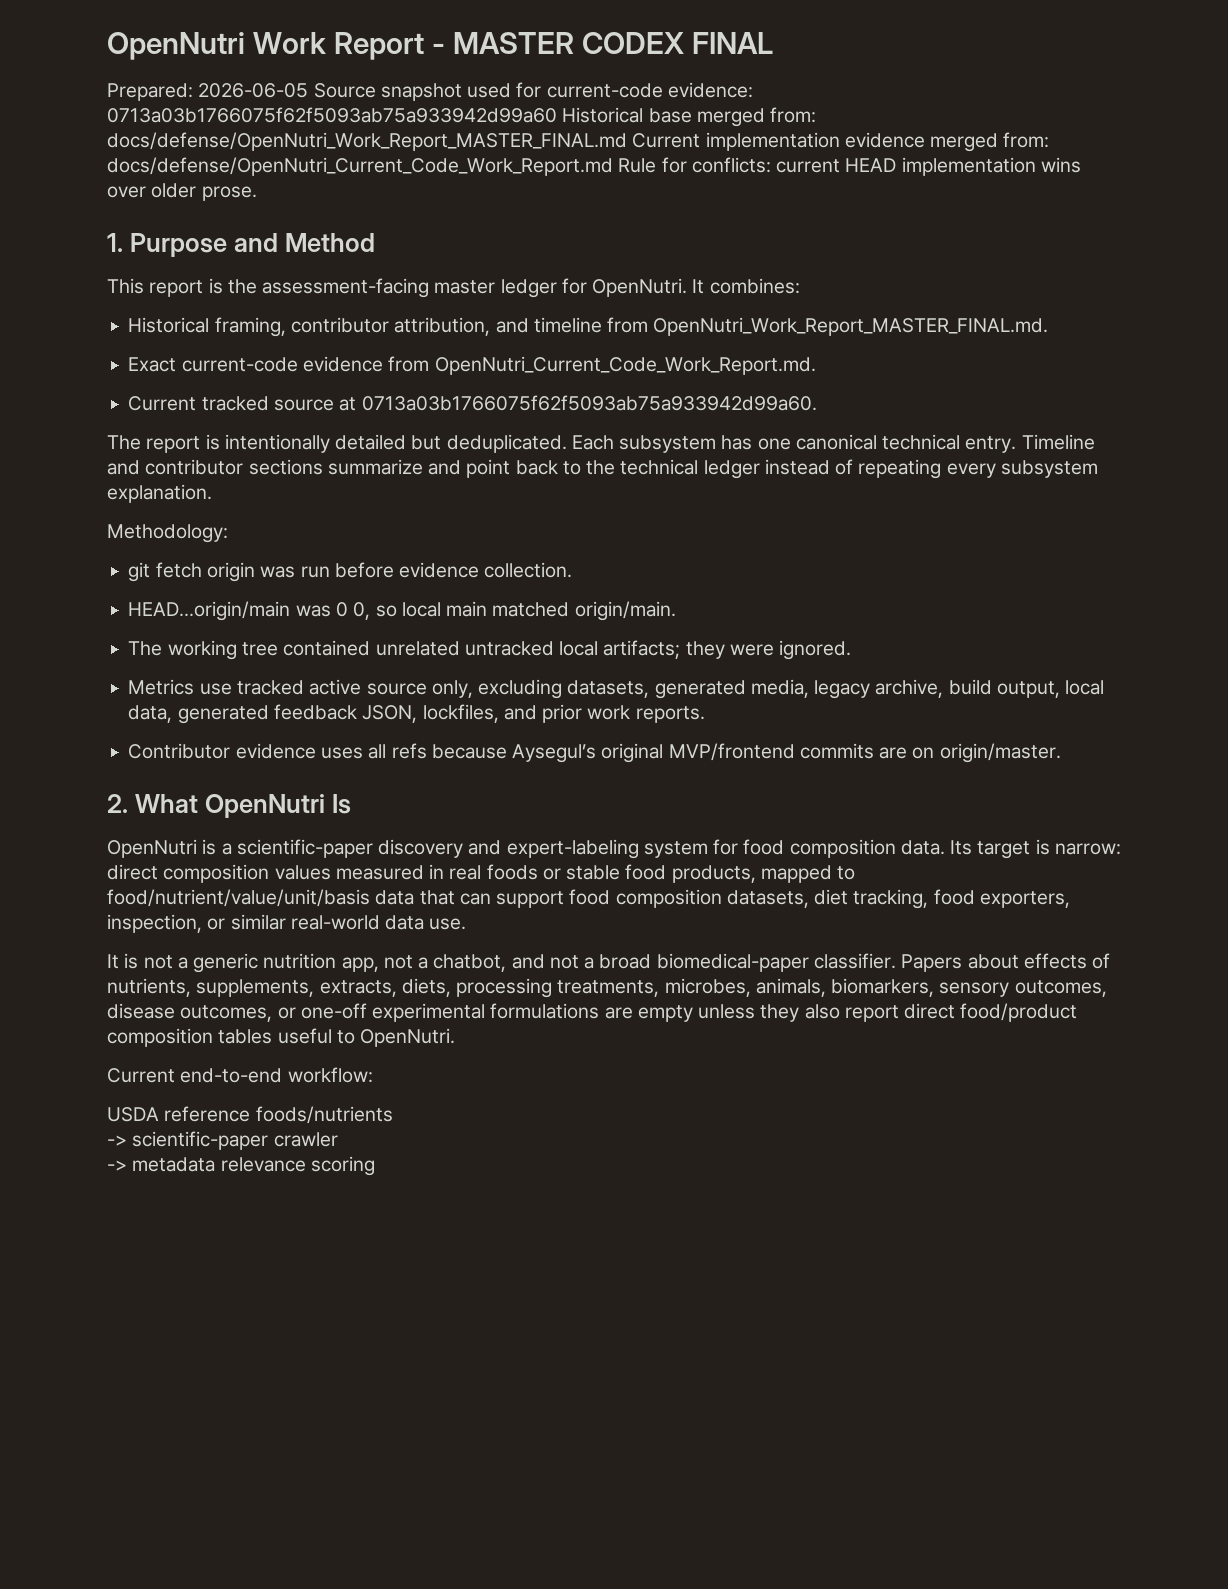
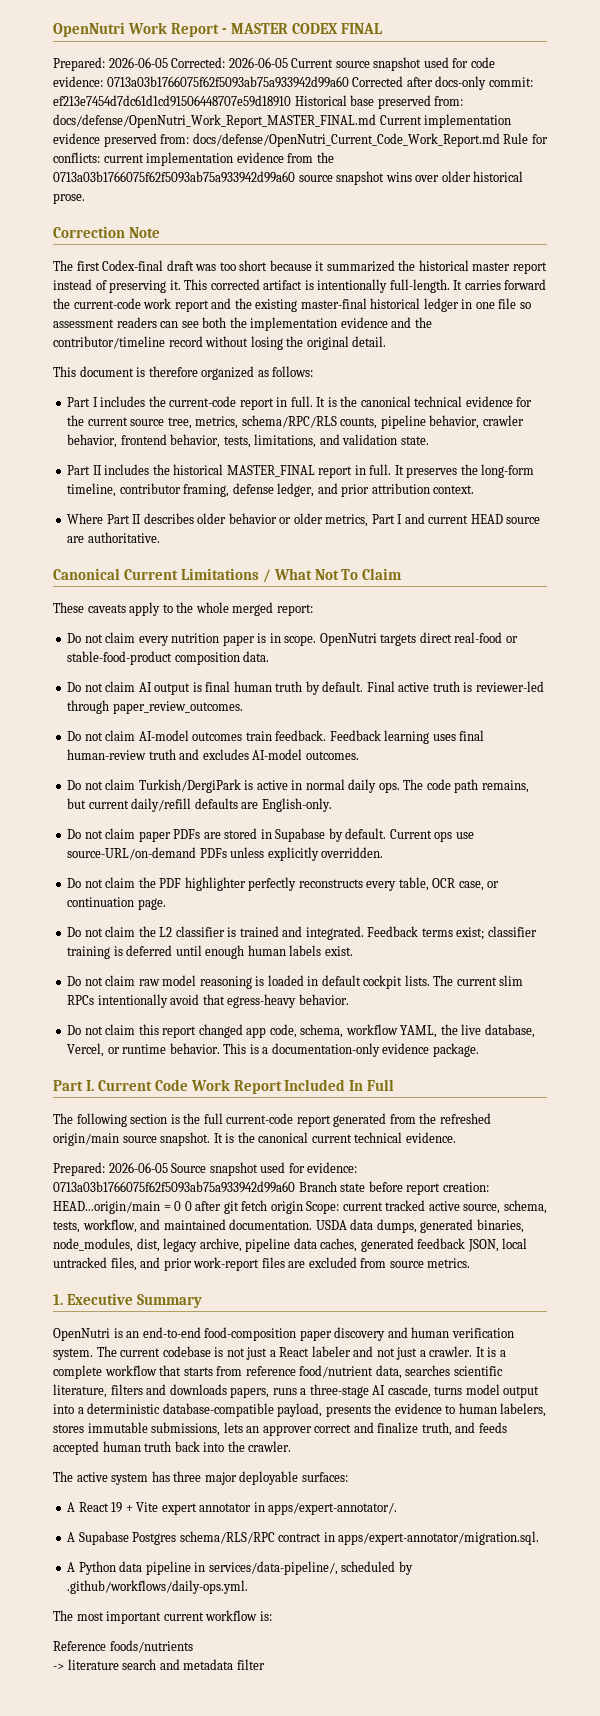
- Prepared: 2026-06-05 Source snapshot used for current-code evidence: 0713a03b1766075f62f5093ab75a933942d99a60 Historical base merged from: docs/defense/OpenNutri_Work_Report_MASTER_FINAL.md Current implementation evidence merged from: docs/defense/OpenNutri_Current_Code_Work_Report.md Rule for conflicts: current HEAD implementation wins over older prose.
+ Prepared: 2026-06-05 Corrected: 2026-06-05 Current source snapshot used for code evidence: 0713a03b1766075f62f5093ab75a933942d99a60 Corrected after docs-only commit: ef213e7454d7dc61d1cd91506448707e59d18910 Historical base preserved from: docs/defense/OpenNutri_Work_Report_MASTER_FINAL.md Current implementation evidence preserved from: docs/defense/OpenNutri_Current_Code_Work_Report.md Rule for conflicts: current implementation evidence from the 0713a03b1766075f62f5093ab75a933942d99a60 source snapshot wins over older historical prose.
- 1. Purpose and Method
- This report is the assessment-facing master ledger for OpenNutri. It combines:
- Historical framing, contributor attribution, and timeline from OpenNutri_Work_Report_MASTER_FINAL.md.
- Exact current-code evidence from OpenNutri_Current_Code_Work_Report.md.
- Current tracked source at 0713a03b1766075f62f5093ab75a933942d99a60.
- The report is intentionally detailed but deduplicated. Each subsystem has one canonical technical entry. Timeline and contributor sections summarize and point back to the technical ledger instead of repeating every subsystem explanation.
- Methodology:
- git fetch origin was run before evidence collection.
- HEAD...origin/main was 0 0, so local main matched origin/main.
- The working tree contained unrelated untracked local artifacts; they were ignored.
- Metrics use tracked active source only, excluding datasets, generated media, legacy archive, build output, local data, generated feedback JSON, lockfiles, and prior work reports.
- Contributor evidence uses all refs because Aysegul’s original MVP/frontend commits are on origin/master.
- 2. What OpenNutri Is
- OpenNutri is a scientific-paper discovery and expert-labeling system for food composition data. Its target is narrow: direct composition values measured in real foods or stable food products, mapped to food/nutrient/value/unit/basis data that can support food composition datasets, diet tracking, food exporters, inspection, or similar real-world data use.
- It is not a generic nutrition app, not a chatbot, and not a broad biomedical-paper classifier. Papers about effects of nutrients, supplements, extracts, diets, processing treatments, microbes, animals, biomarkers, sensory outcomes, disease outcomes, or one-off experimental formulations are empty unless they also report direct food/product composition tables useful to OpenNutri.
- Current end-to-end workflow:
- USDA reference foods/nutrients
- -> scientific-paper crawler
- -> metadata relevance scoring
+ Correction Note
+ The first Codex-final draft was too short because it summarized the historical master report instead of preserving it. This corrected artifact is intentionally full-length. It carries forward the current-code work report and the existing master-final historical ledger in one file so assessment readers can see both the implementation evidence and the contributor/timeline record without losing the original detail.
+ This document is therefore organized as follows:
+ Part I includes the current-code report in full. It is the canonical technical evidence for the current source tree, metrics, schema/RPC/RLS counts, pipeline behavior, crawler behavior, frontend behavior, tests, limitations, and validation state.
+ Part II includes the historical MASTER_FINAL report in full. It preserves the long-form timeline, contributor framing, defense ledger, and prior attribution context.
+ Where Part II describes older behavior or older metrics, Part I and current HEAD source are authoritative.
+ Canonical Current Limitations / What Not To Claim
+ These caveats apply to the whole merged report:
+ Do not claim every nutrition paper is in scope. OpenNutri targets direct real-food or stable-food-product composition data.
+ Do not claim AI output is final human truth by default. Final active truth is reviewer-led through paper_review_outcomes.
+ Do not claim AI-model outcomes train feedback. Feedback learning uses final human-review truth and excludes AI-model outcomes.
+ Do not claim Turkish/DergiPark is active in normal daily ops. The code path remains, but current daily/refill defaults are English-only.
+ Do not claim paper PDFs are stored in Supabase by default. Current ops use source-URL/on-demand PDFs unless explicitly overridden.
+ Do not claim the PDF highlighter perfectly reconstructs every table, OCR case, or continuation page.
+ Do not claim the L2 classifier is trained and integrated. Feedback terms exist; classifier training is deferred until enough human labels exist.
+ Do not claim raw model reasoning is loaded in default cockpit lists. The current slim RPCs intentionally avoid that egress-heavy behavior.
+ Do not claim this report changed app code, schema, workflow YAML, the live database, Vercel, or runtime behavior. This is a documentation-only evidence package.
+ Part I. Current Code Work Report Included In Full
+ The following section is the full current-code report generated from the refreshed origin/main source snapshot. It is the canonical current technical evidence.
+ Prepared: 2026-06-05 Source snapshot used for evidence: 0713a03b1766075f62f5093ab75a933942d99a60 Branch state before report creation: HEAD...origin/main = 0 0 after git fetch origin Scope: current tracked active source, schema, tests, workflow, and maintained documentation. USDA data dumps, generated binaries, node_modules, dist, legacy archive, pipeline data caches, generated feedback JSON, local untracked files, and prior work-report files are excluded from source metrics.
+ 1. Executive Summary
+ OpenNutri is an end-to-end food-composition paper discovery and human verification system. The current codebase is not just a React labeler and not just a crawler. It is a complete workflow that starts from reference food/nutrient data, searches scientific literature, filters and downloads papers, runs a three-stage AI cascade, turns model output into a deterministic database-compatible payload, presents the evidence to human labelers, stores immutable submissions, lets an approver correct and finalize truth, and feeds accepted human truth back into the crawler.
+ The active system has three major deployable surfaces:
+ A React 19 + Vite expert annotator in apps/expert-annotator/.
+ A Supabase Postgres schema/RLS/RPC contract in apps/expert-annotator/migration.sql.
+ A Python data pipeline in services/data-pipeline/, scheduled by .github/workflows/daily-ops.yml.
+ The most important current workflow is:
+ Reference foods/nutrients
+ -> literature search and metadata filter

